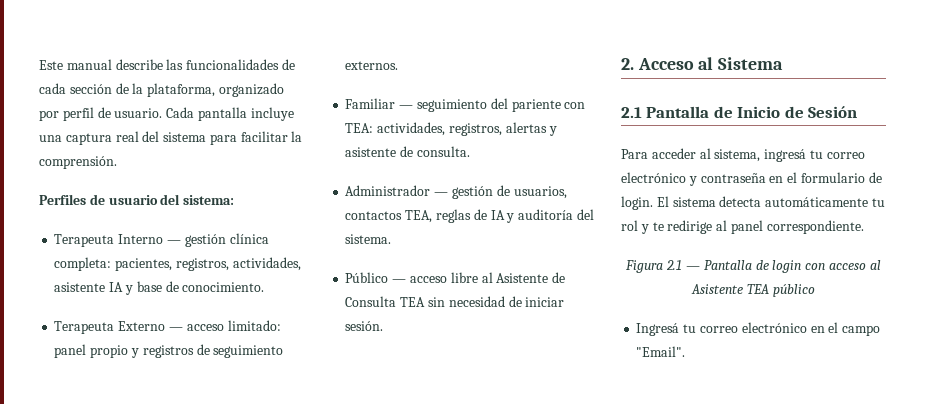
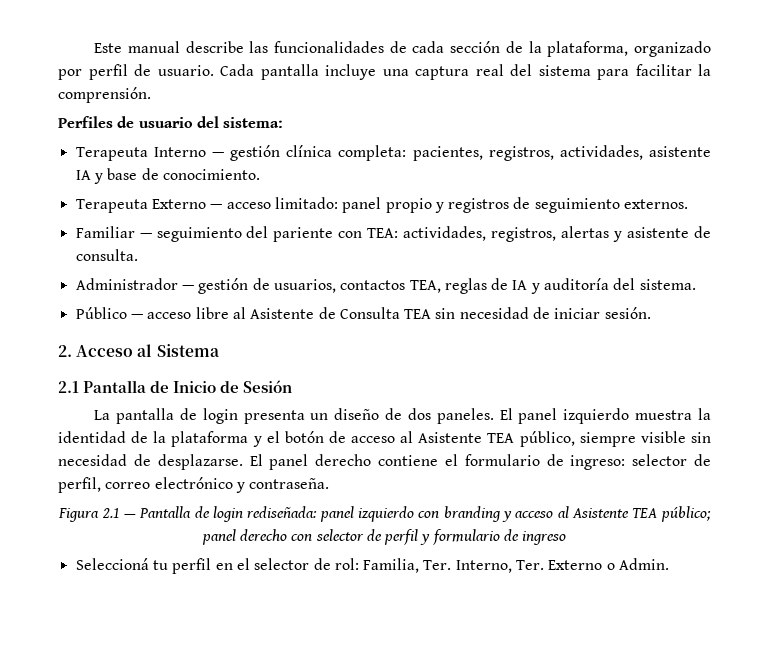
- Para acceder al sistema, ingresá tu correo electrónico y contraseña en el formulario de login. El sistema detecta automáticamente tu rol y te redirige al panel correspondiente.
+ La pantalla de login presenta un diseño de dos paneles. El panel izquierdo muestra la identidad de la plataforma y el botón de acceso al Asistente TEA público, siempre visible sin necesidad de desplazarse. El panel derecho contiene el formulario de ingreso: selector de perfil, correo electrónico y contraseña.
- Figura 2.1 — Pantalla de login con acceso al Asistente TEA público
- Ingresá tu correo electrónico en el campo "Email".
+ Figura 2.1 — Pantalla de login rediseñada: panel izquierdo con branding y acceso al Asistente TEA público; panel derecho con selector de perfil y formulario de ingreso
+ Seleccioná tu perfil en el selector de rol: Familia, Ter. Interno, Ter. Externo o Admin.

